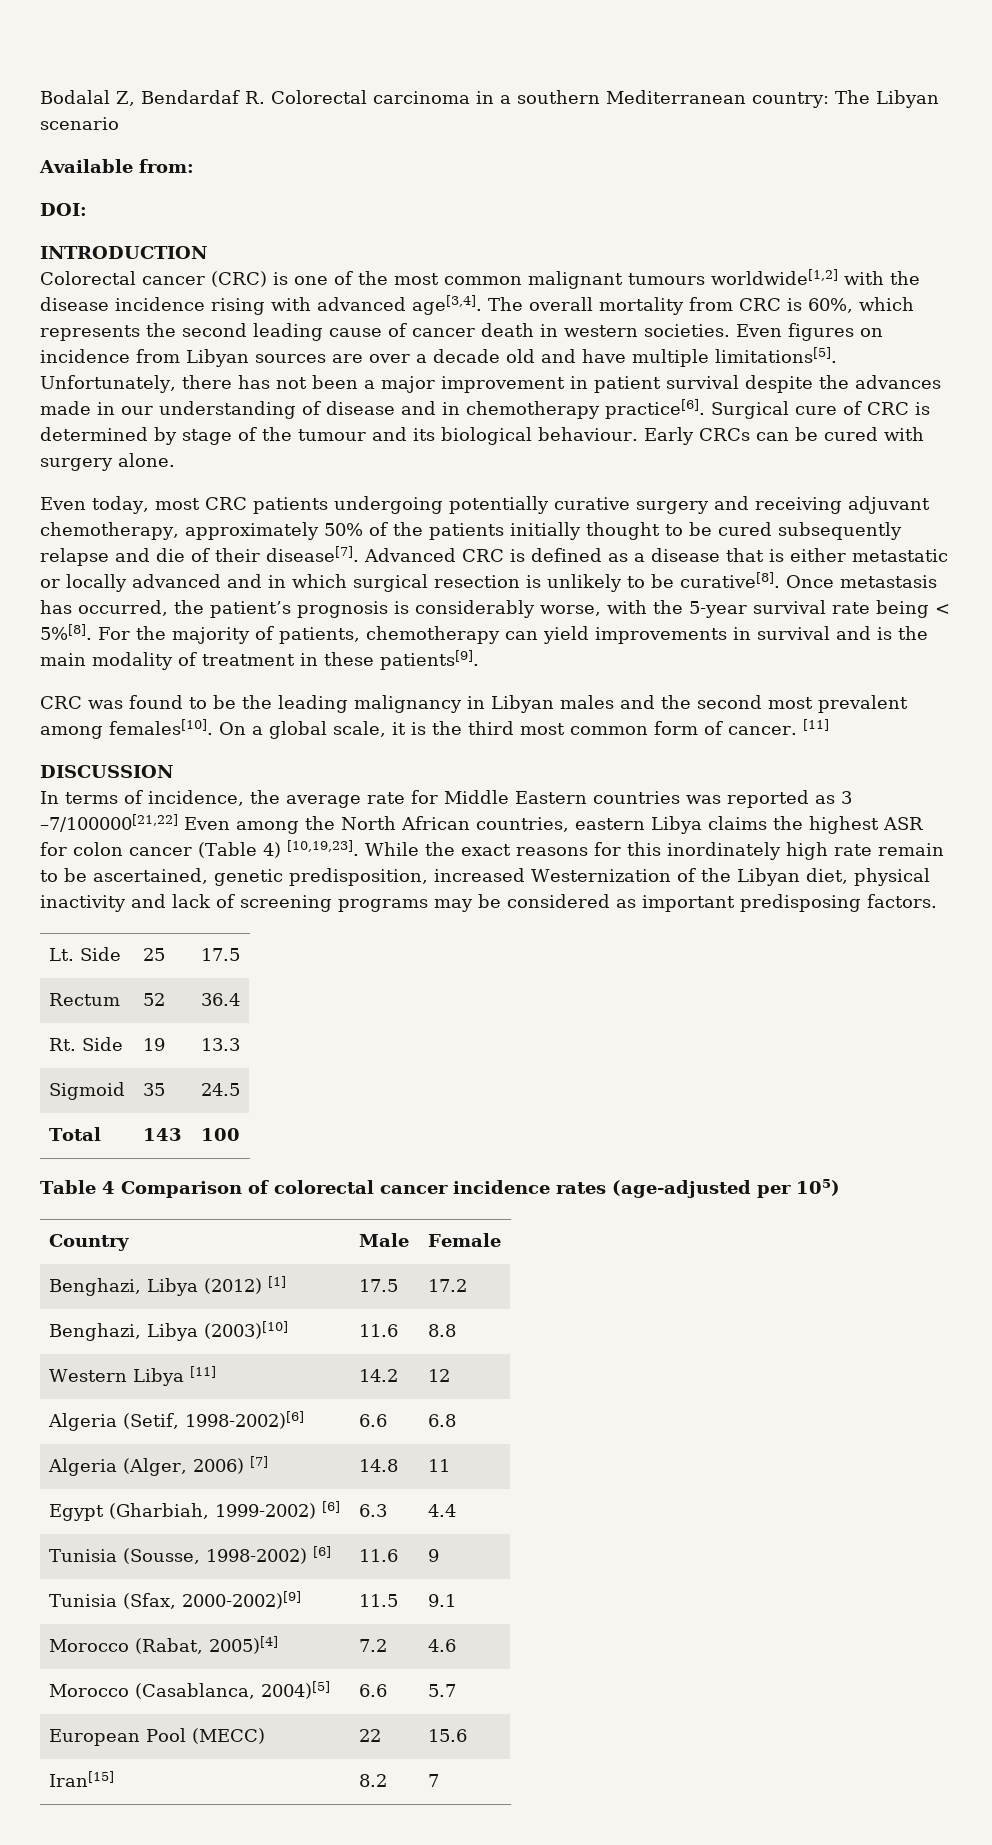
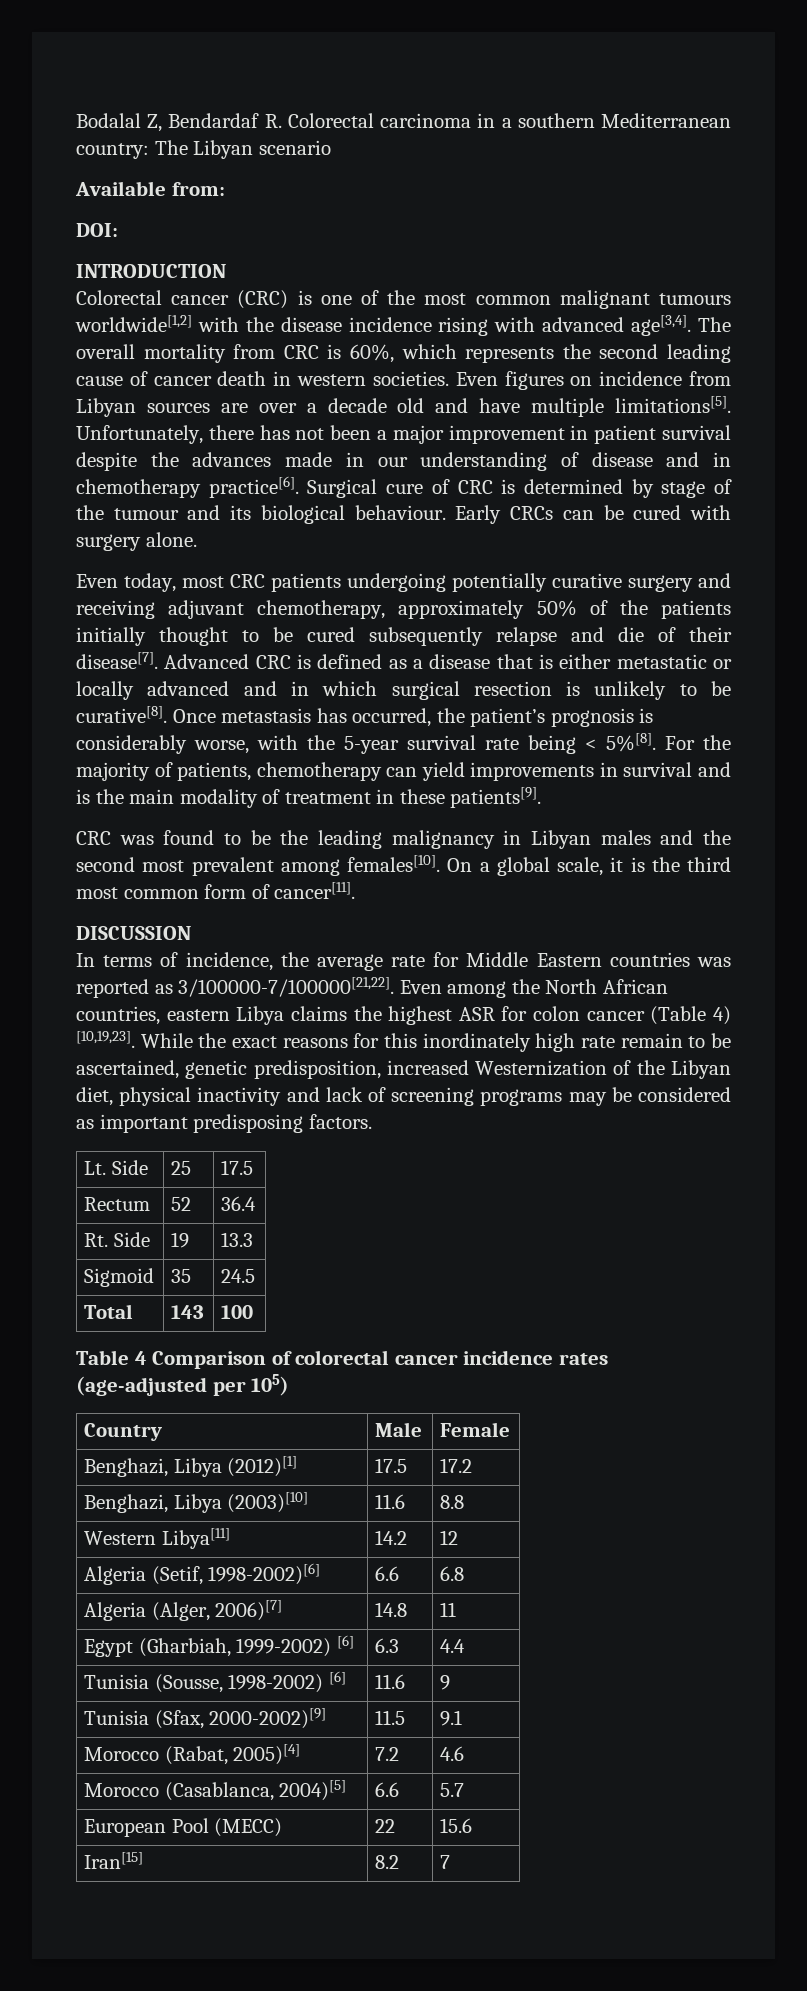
- On a global scale, it is the third most common form of cancer. [11]
+ On a global scale, it is the third most common form of cancer[11].
- In terms of incidence, the average rate for Middle Eastern countries was reported as 3 –7/100000[21,22] Even among the North African countries, eastern Libya claims the highest ASR for colon cancer (Table 4) [10,19,23].
+ In terms of incidence, the average rate for Middle Eastern countries was reported as 3/100000-7/100000[21,22]. Even among the North African countries, eastern Libya claims the highest ASR for colon cancer (Table 4) [10,19,23].
- Benghazi, Libya (2012) [1] | 17.5 | 17.2
+ Benghazi, Libya (2012)[1] | 17.5 | 17.2
- Western Libya [11] | 14.2 | 12
+ Western Libya[11] | 14.2 | 12
- Algeria (Alger, 2006) [7] | 14.8 | 11
+ Algeria (Alger, 2006)[7] | 14.8 | 11

